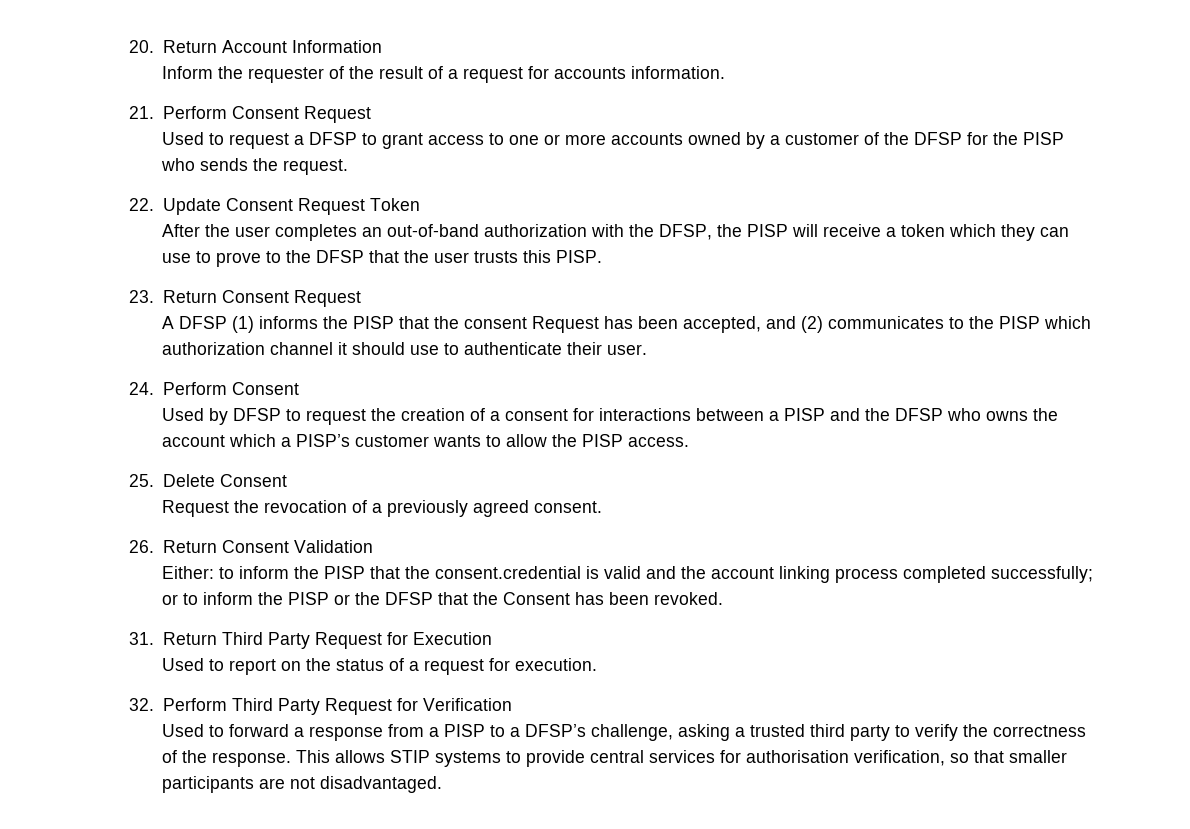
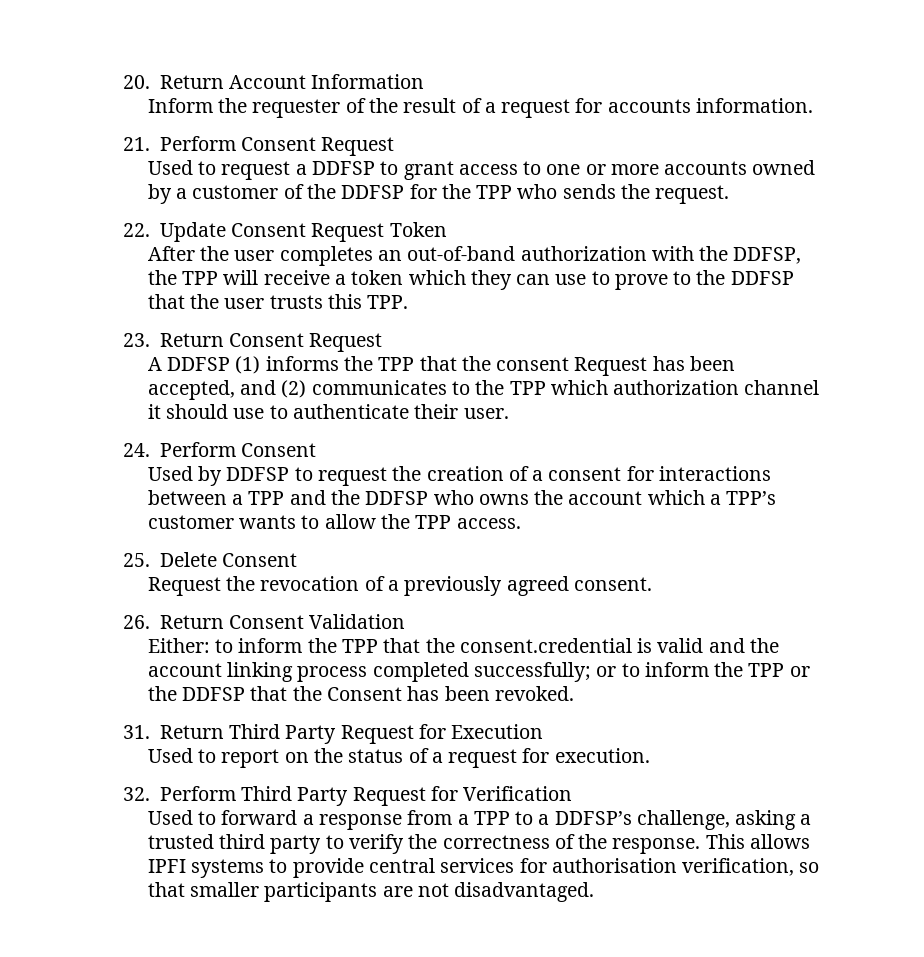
- Used to request a DFSP to grant access to one or more accounts owned by a customer of the DFSP for the PISP who sends the request.
+ Used to request a DDFSP to grant access to one or more accounts owned by a customer of the DDFSP for the TPP who sends the request.
- After the user completes an out-of-band authorization with the DFSP, the PISP will receive a token which they can use to prove to the DFSP that the user trusts this PISP.
+ After the user completes an out-of-band authorization with the DDFSP, the TPP will receive a token which they can use to prove to the DDFSP that the user trusts this TPP.
- A DFSP (1) informs the PISP that the consent Request has been accepted, and (2) communicates to the PISP which authorization channel it should use to authenticate their user.
+ A DDFSP (1) informs the TPP that the consent Request has been accepted, and (2) communicates to the TPP which authorization channel it should use to authenticate their user.
- Used by DFSP to request the creation of a consent for interactions between a PISP and the DFSP who owns the account which a PISP’s customer wants to allow the PISP access.
+ Used by DDFSP to request the creation of a consent for interactions between a TPP and the DDFSP who owns the account which a TPP’s customer wants to allow the TPP access.
- Either: to inform the PISP that the consent.credential is valid and the account linking process completed successfully; or to inform the PISP or the DFSP that the Consent has been revoked.
+ Either: to inform the TPP that the consent.credential is valid and the account linking process completed successfully; or to inform the TPP or the DDFSP that the Consent has been revoked.
- Used to forward a response from a PISP to a DFSP’s challenge, asking a trusted third party to verify the correctness of the response.
+ Used to forward a response from a TPP to a DDFSP’s challenge, asking a trusted third party to verify the correctness of the response.
- This allows STIP systems to provide central services for authorisation verification, so that smaller participants are not disadvantaged.
+ This allows IPFI systems to provide central services for authorisation verification, so that smaller participants are not disadvantaged.

